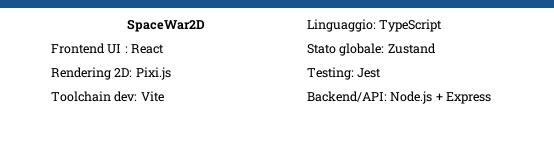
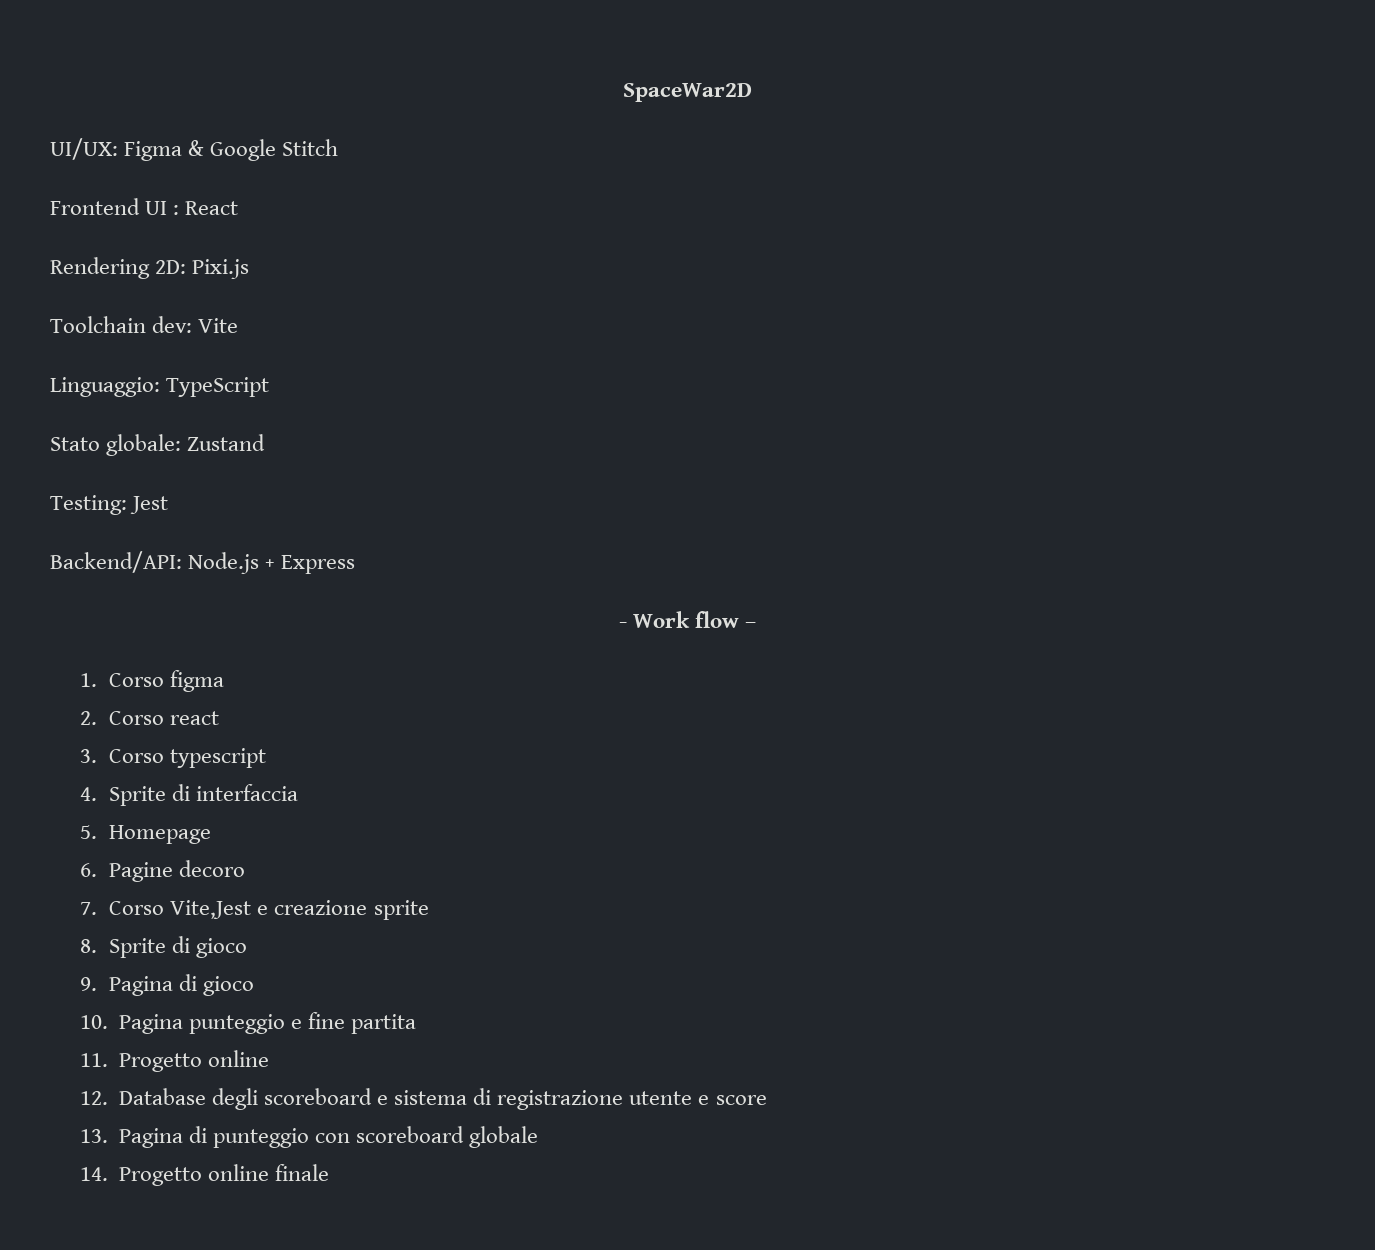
+ UI/UX: Figma & Google Stitch
+ - Work flow –
+ 1. Corso figma
+ 2. Corso react
+ 3. Corso typescript
+ 4. Sprite di interfaccia
+ 5. Homepage
+ 6. Pagine decoro
+ 7. Corso Vite,Jest e creazione sprite
+ 8. Sprite di gioco
+ 9. Pagina di gioco
+ 10. Pagina punteggio e fine partita
+ 11. Progetto online
+ 12. Database degli scoreboard e sistema di registrazione utente e score
+ 13. Pagina di punteggio con scoreboard globale
+ 14. Progetto online finale

